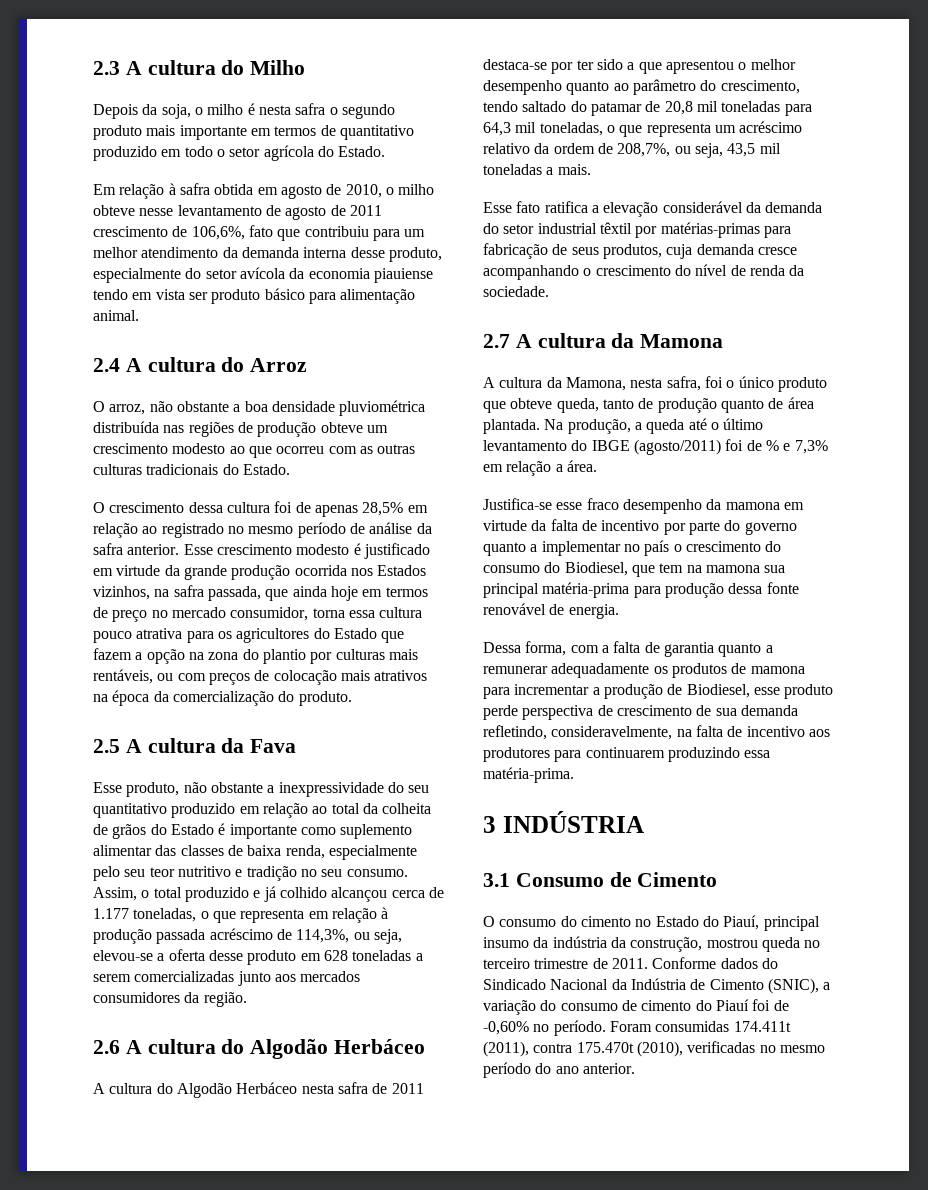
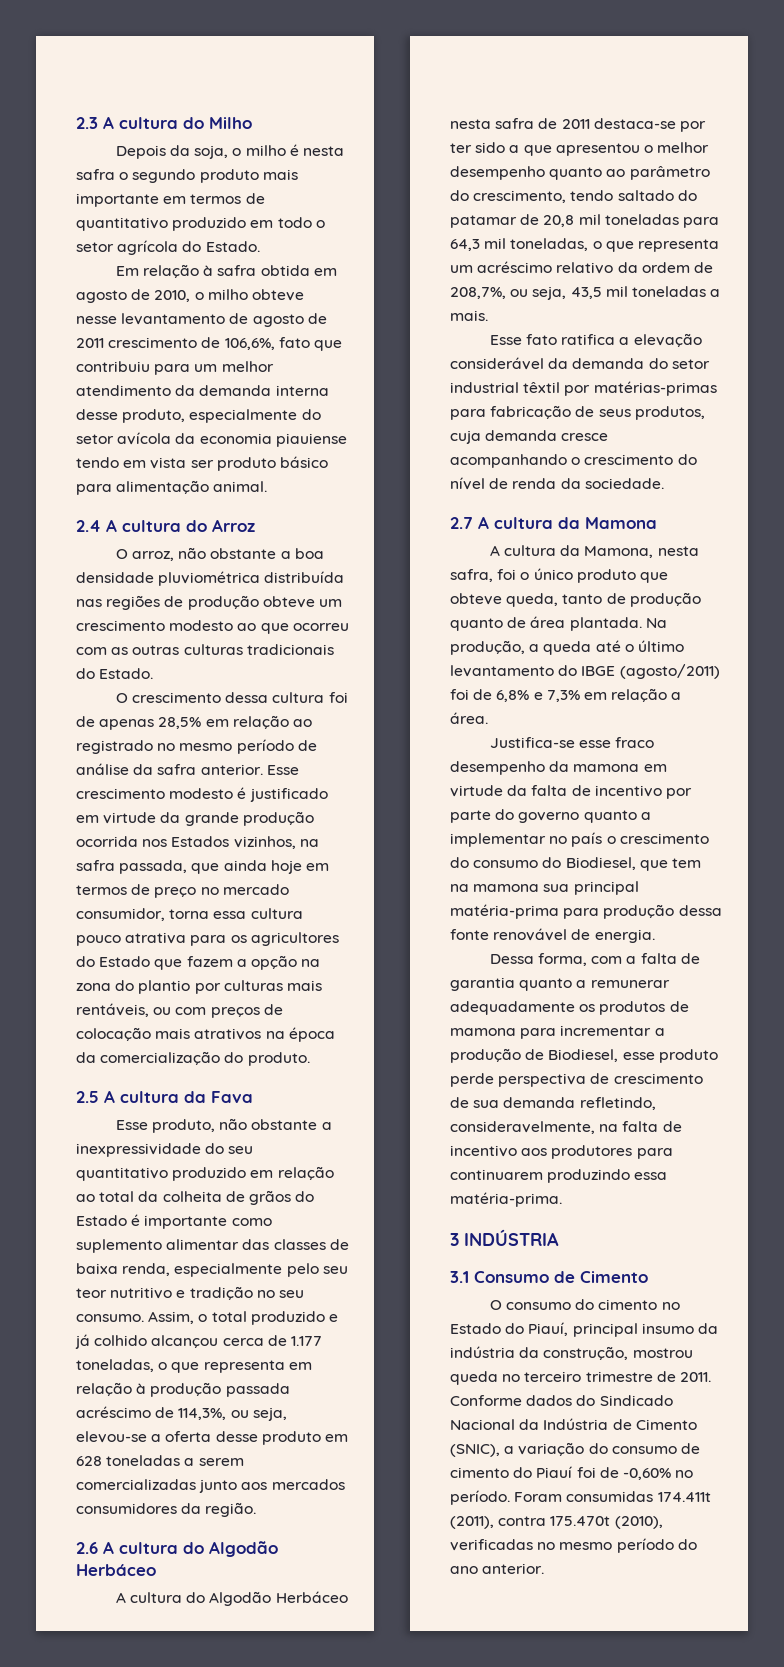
- Na produção, a queda até o último levantamento do IBGE (agosto/2011) foi de % e 7,3% em relação a área.
+ Na produção, a queda até o último levantamento do IBGE (agosto/2011) foi de 6,8% e 7,3% em relação a área.

